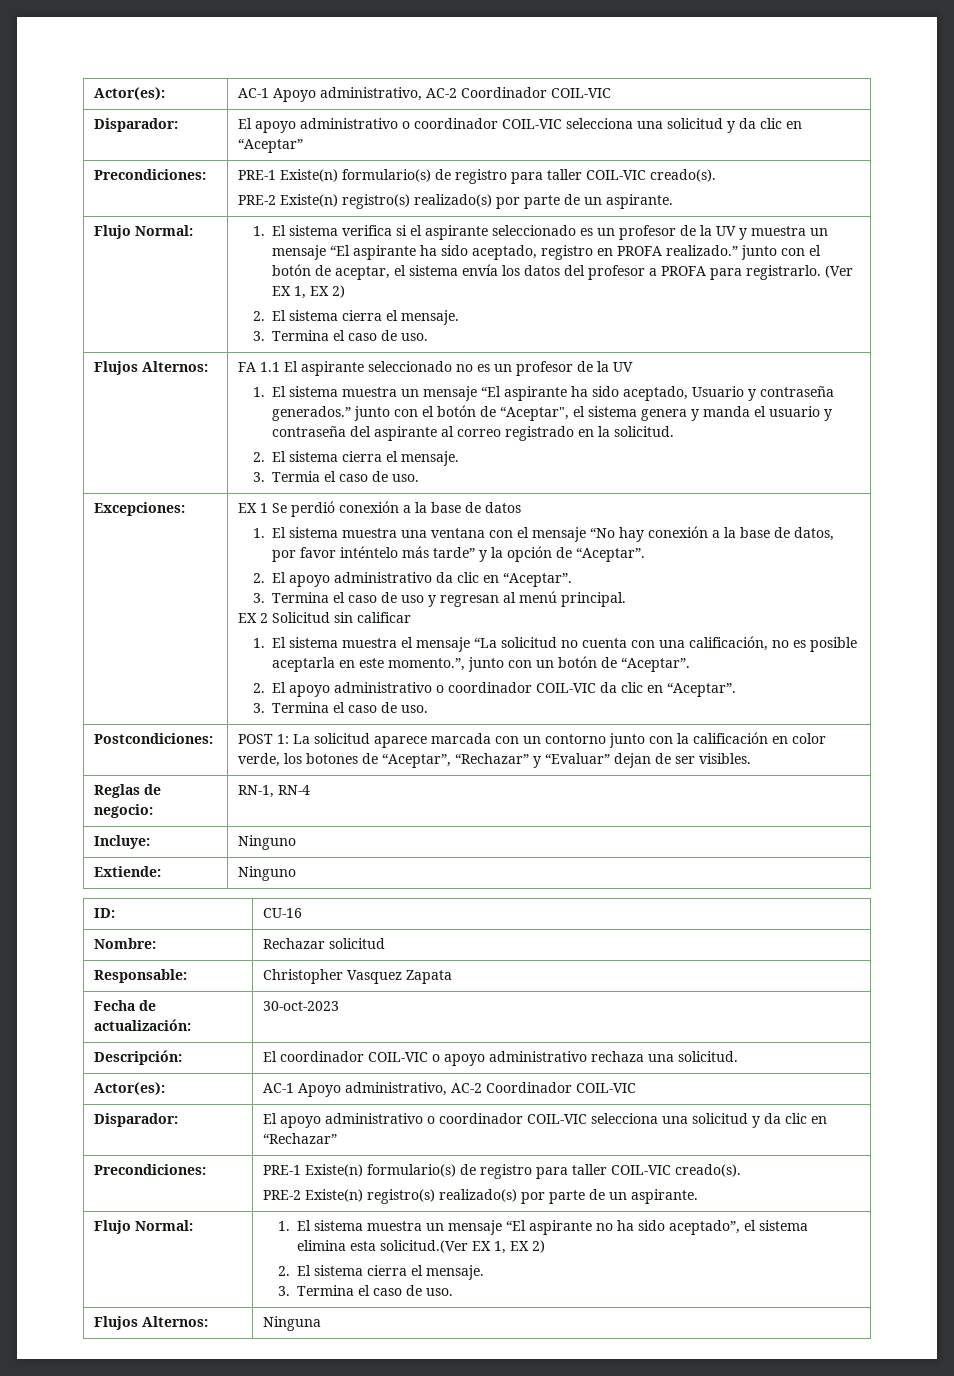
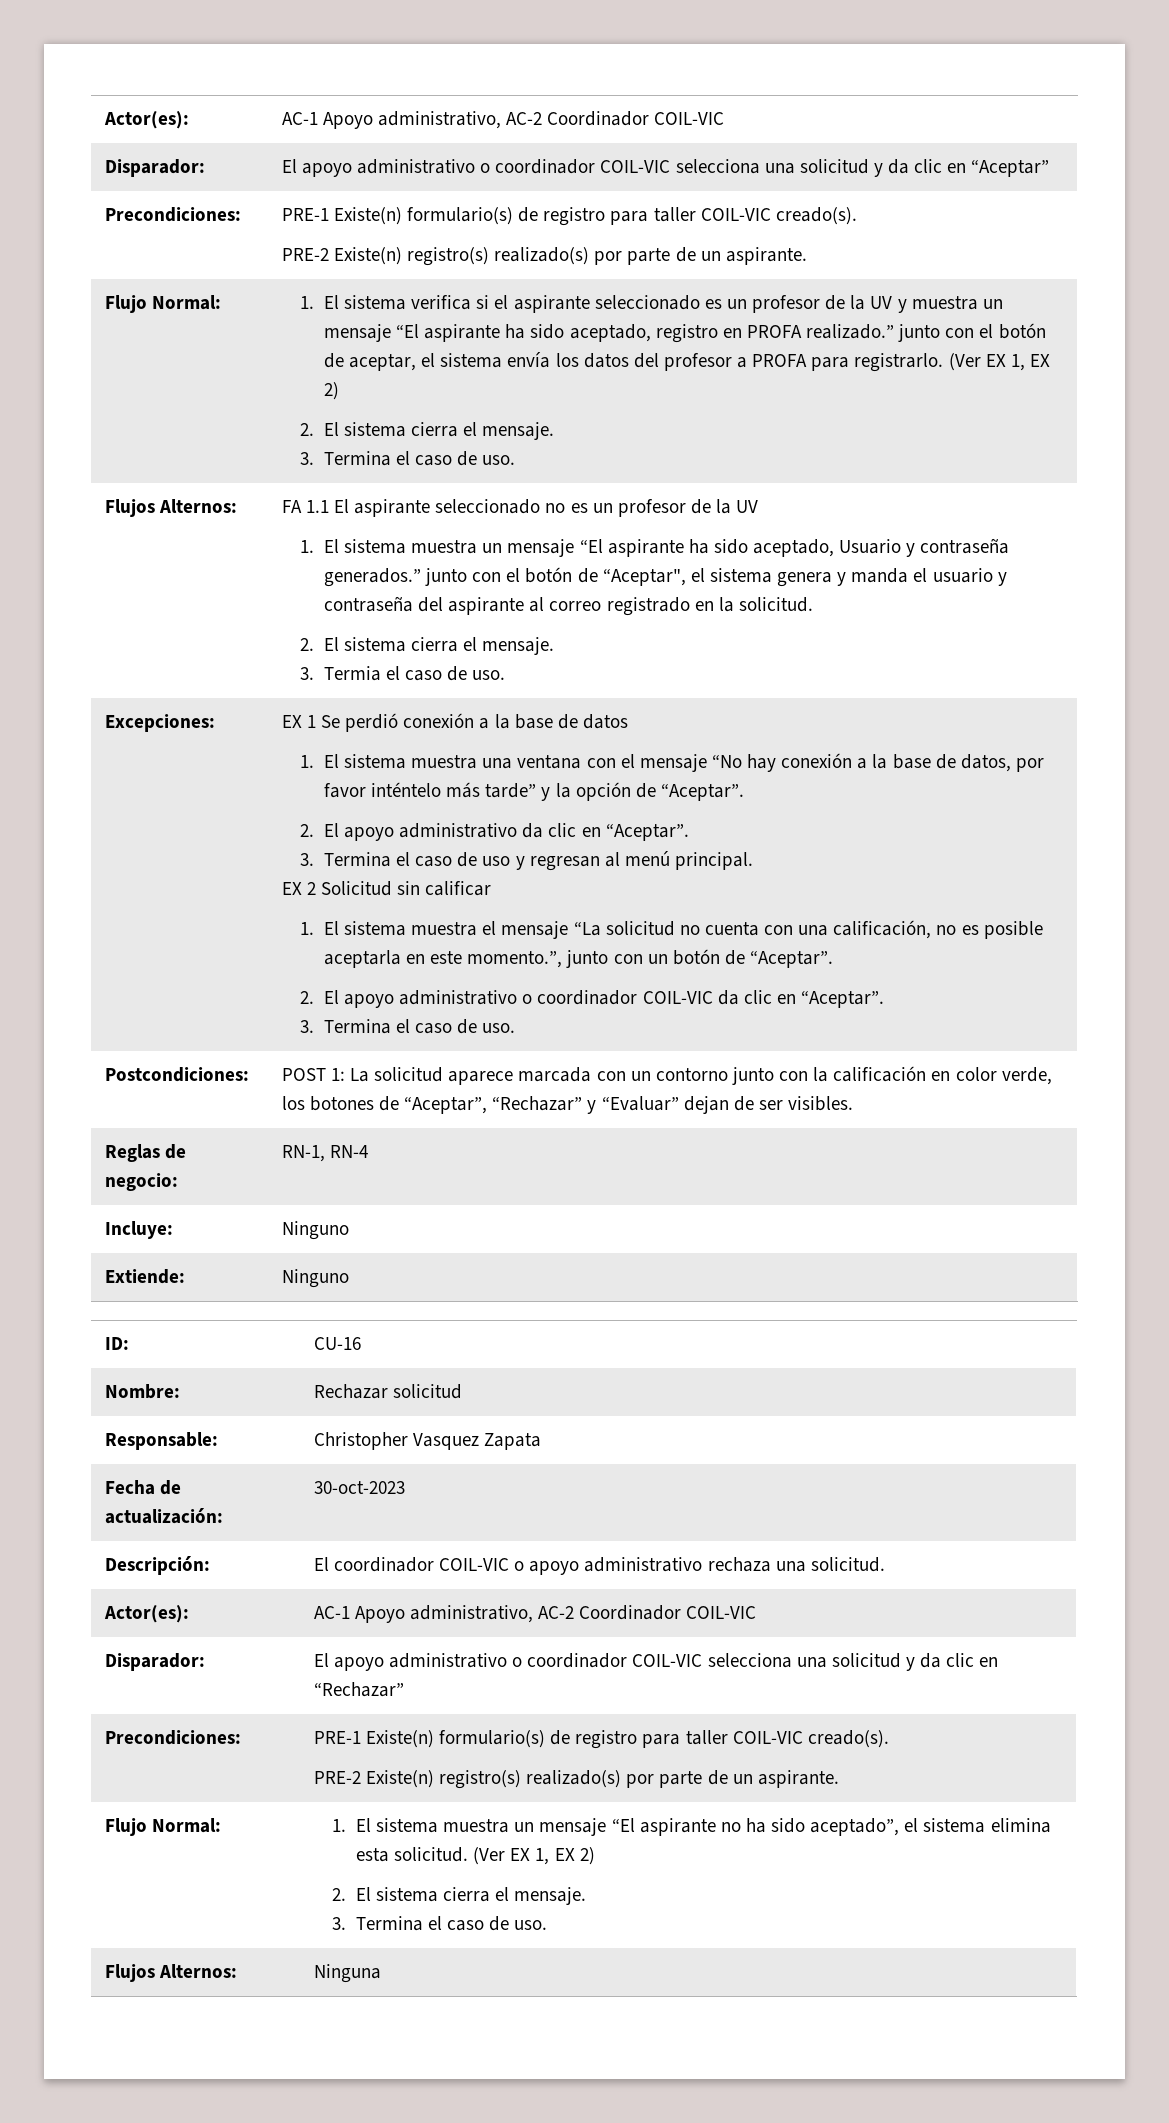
- Flujo Normal: | 1. El sistema muestra un mensaje “El aspirante no ha sido aceptado”, el sistema elimina esta solicitud.(Ver EX 1, EX 2)
+ Flujo Normal: | 1. El sistema muestra un mensaje “El aspirante no ha sido aceptado”, el sistema elimina esta solicitud. (Ver EX 1, EX 2)

